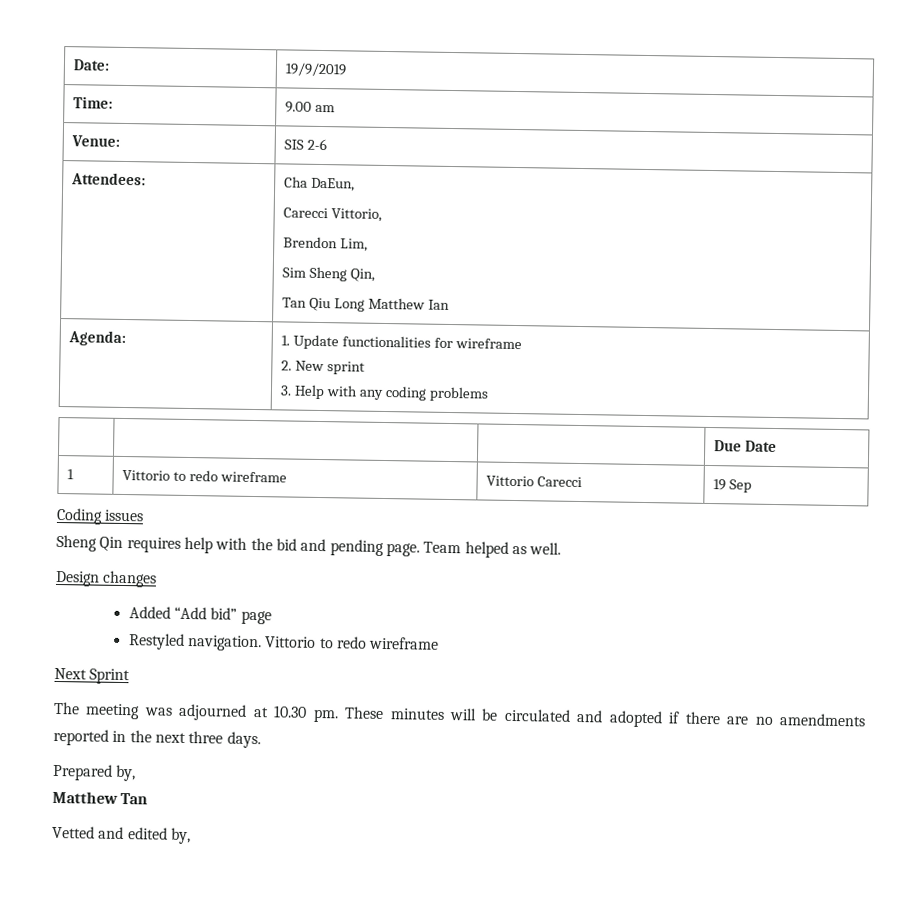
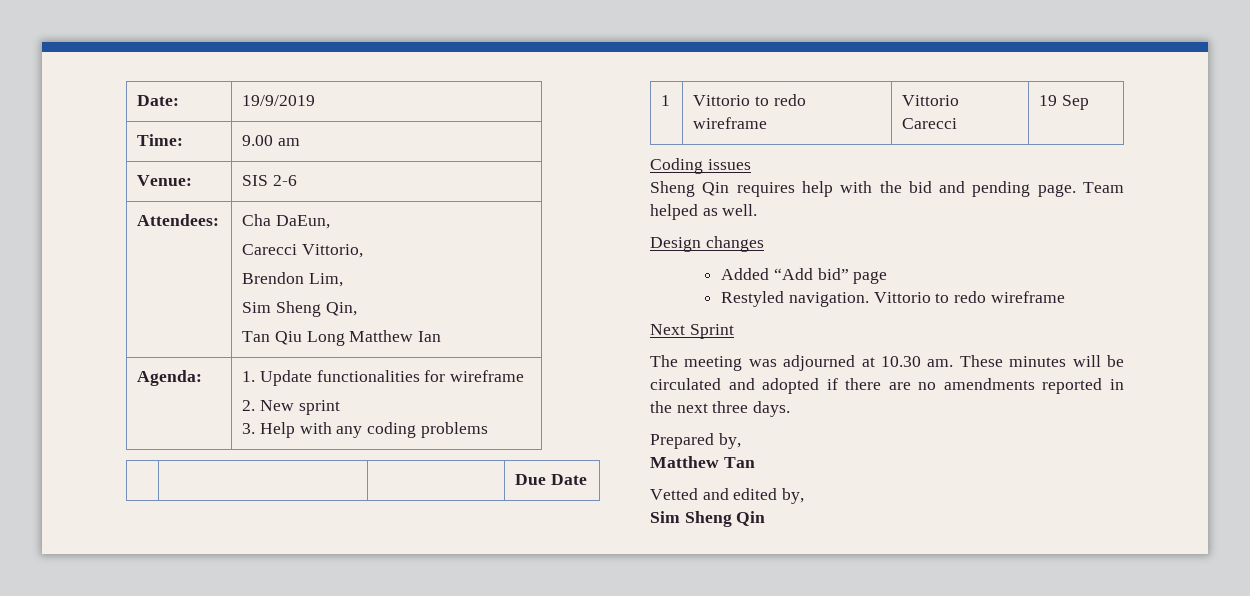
- The meeting was adjourned at 10.30 pm.
+ The meeting was adjourned at 10.30 am.
+ Sim Sheng Qin

